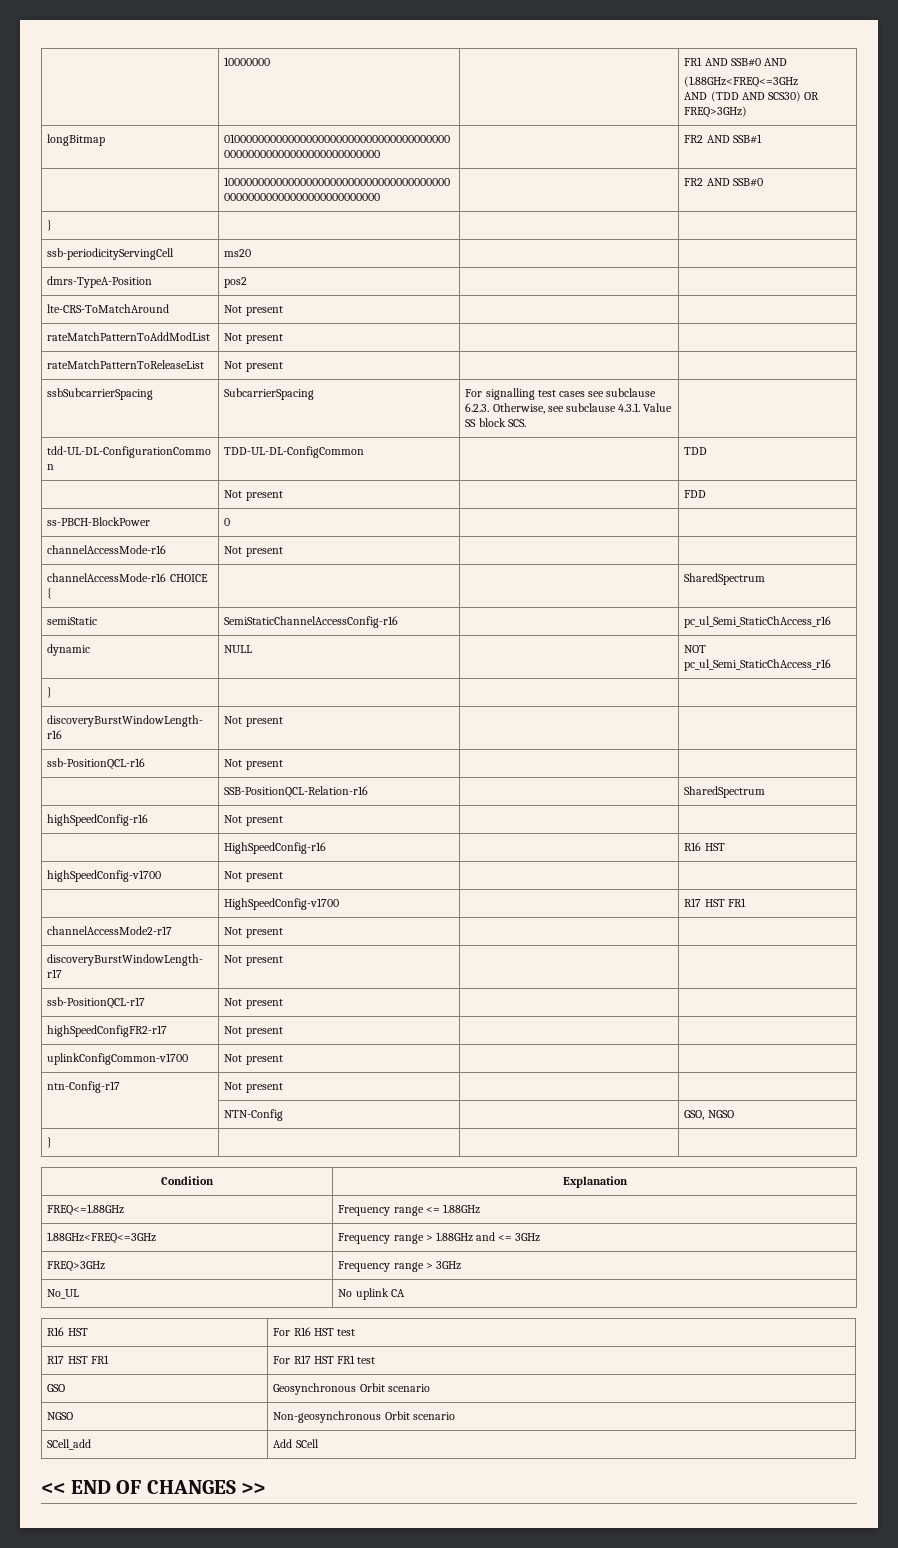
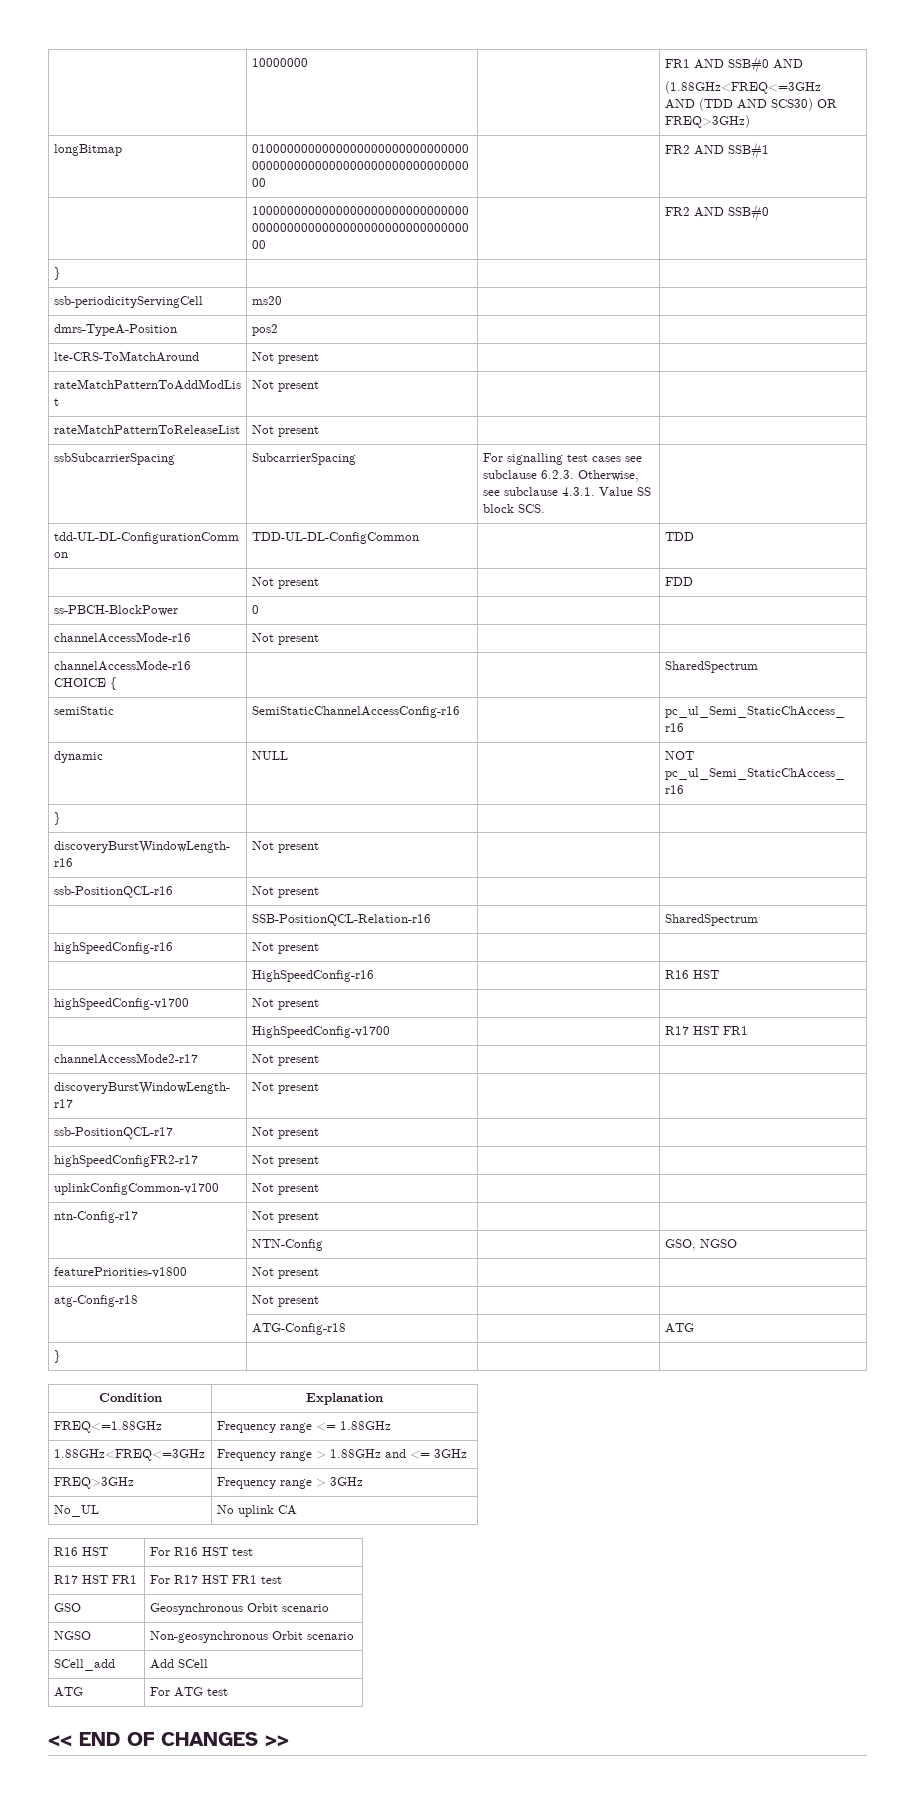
+ featurePriorities-v1800 | Not present | |
+ atg-Config-r18 | Not present | |
+ | ATG-Config-r18 | | ATG
+ ATG | For ATG test

